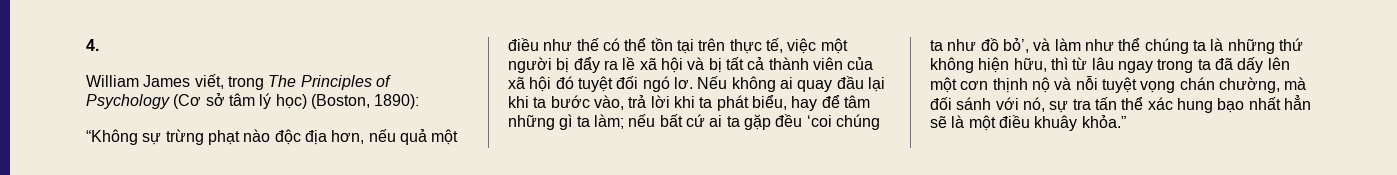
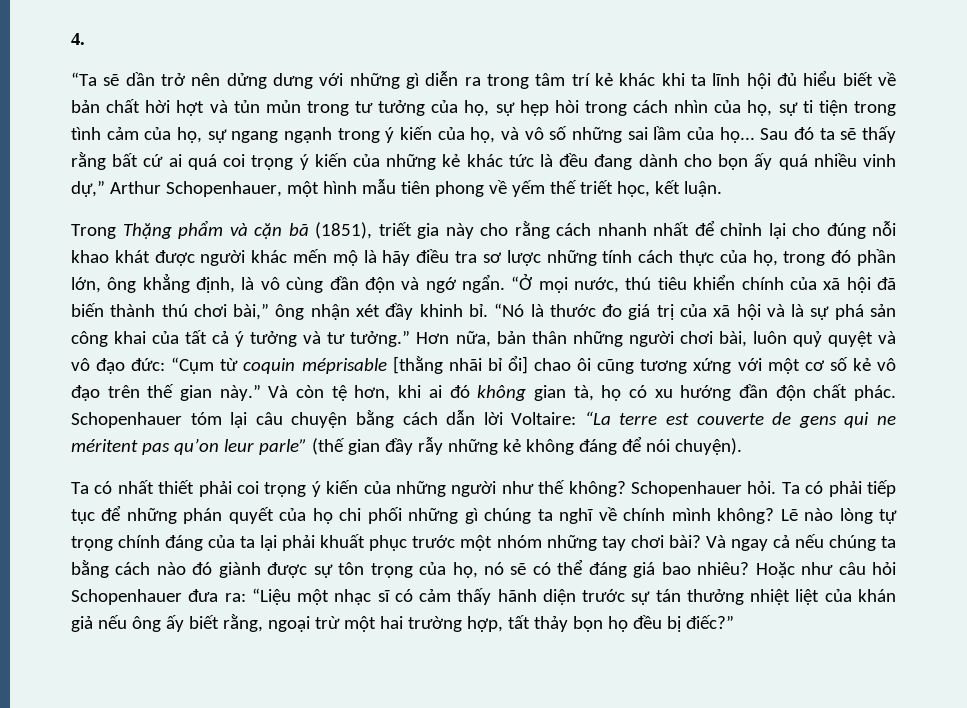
- William James viết, trong The Principles of Psychology (Cơ sở tâm lý học) (Boston, 1890):
- “Không sự trừng phạt nào độc địa hơn, nếu quả một điều như thế có thể tồn tại trên thực tế, việc một người bị đẩy ra lề xã hội và bị tất cả thành viên của xã hội đó tuyệt đối ngó lơ. Nếu không ai quay đầu lại khi ta bước vào, trả lời khi ta phát biểu, hay để tâm những gì ta làm; nếu bất cứ ai ta gặp đều ‘coi chúng ta như đồ bỏ’, và làm như thể chúng ta là những thứ không hiện hữu, thì từ lâu ngay trong ta đã dấy lên một cơn thịnh nộ và nỗi tuyệt vọng chán chường, mà đối sánh với nó, sự tra tấn thể xác hung bạo nhất hẳn sẽ là một điều khuây khỏa.”
+ “Ta sẽ dần trở nên dửng dưng với những gì diễn ra trong tâm trí kẻ khác khi ta lĩnh hội đủ hiểu biết về bản chất hời hợt và tủn mủn trong tư tưởng của họ, sự hẹp hòi trong cách nhìn của họ, sự ti tiện trong tình cảm của họ, sự ngang ngạnh trong ý kiến của họ, và vô số những sai lầm của họ... Sau đó ta sẽ thấy rằng bất cứ ai quá coi trọng ý kiến của những kẻ khác tức là đều đang dành cho bọn ấy quá nhiều vinh dự,” Arthur Schopenhauer, một hình mẫu tiên phong về yếm thế triết học, kết luận.
+ Trong Thặng phẩm và cặn bã (1851), triết gia này cho rằng cách nhanh nhất để chỉnh lại cho đúng nỗi khao khát được người khác mến mộ là hãy điều tra sơ lược những tính cách thực của họ, trong đó phần lớn, ông khẳng định, là vô cùng đần độn và ngớ ngẩn. “Ở mọi nước, thú tiêu khiển chính của xã hội đã biến thành thú chơi bài,” ông nhận xét đầy khinh bỉ. “Nó là thước đo giá trị của xã hội và là sự phá sản công khai của tất cả ý tưởng và tư tưởng.” Hơn nữa, bản thân những người chơi bài, luôn quỷ quyệt và vô đạo đức: “Cụm từ coquin méprisable [thằng nhãi bỉ ổi] chao ôi cũng tương xứng với một cơ số kẻ vô đạo trên thế gian này.” Và còn tệ hơn, khi ai đó không gian tà, họ có xu hướng đần độn chất phác. Schopenhauer tóm lại câu chuyện bằng cách dẫn lời Voltaire: “La terre est couverte de gens qui ne méritent pas qu’on leur parle” (thế gian đầy rẫy những kẻ không đáng để nói chuyện).
+ Ta có nhất thiết phải coi trọng ý kiến của những người như thế không? Schopenhauer hỏi. Ta có phải tiếp tục để những phán quyết của họ chi phối những gì chúng ta nghĩ về chính mình không? Lẽ nào lòng tự trọng chính đáng của ta lại phải khuất phục trước một nhóm những tay chơi bài? Và ngay cả nếu chúng ta bằng cách nào đó giành được sự tôn trọng của họ, nó sẽ có thể đáng giá bao nhiêu? Hoặc như câu hỏi Schopenhauer đưa ra: “Liệu một nhạc sĩ có cảm thấy hãnh diện trước sự tán thưởng nhiệt liệt của khán giả nếu ông ấy biết rằng, ngoại trừ một hai trường hợp, tất thảy bọn họ đều bị điếc?”

